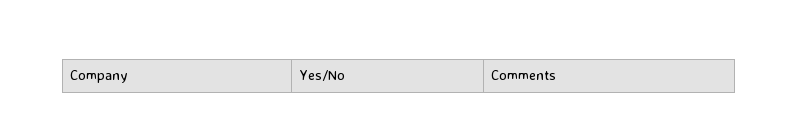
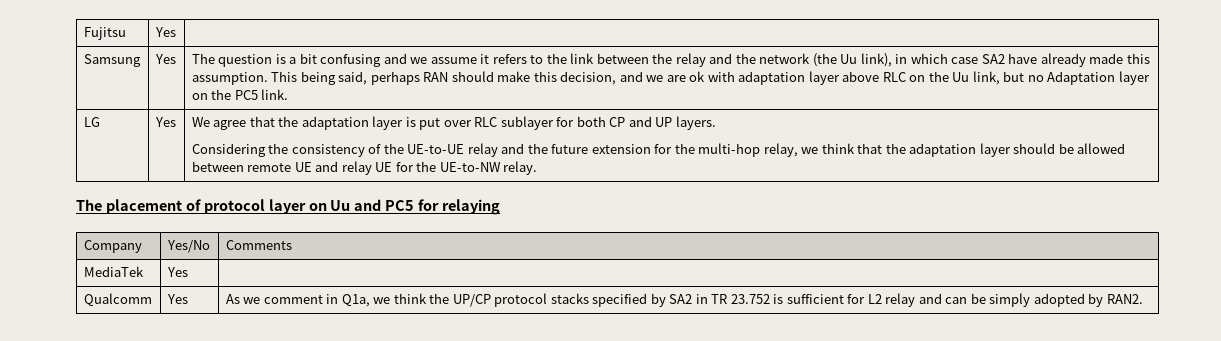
+ Fujitsu | Yes |
+ Samsung | Yes | The question is a bit confusing and we assume it refers to the link between the relay and the network (the Uu link), in which case SA2 have already made this assumption. This being said, perhaps RAN should make this decision, and we are ok with adaptation layer above RLC on the Uu link, but no Adaptation layer on the PC5 link.
+ LG | Yes | We agree that the adaptation layer is put over RLC sublayer for both CP and UP layers.
+ Considering the consistency of the UE-to-UE relay and the future extension for the multi-hop relay, we think that the adaptation layer should be allowed between remote UE and relay UE for the UE-to-NW relay.
+ The placement of protocol layer on Uu and PC5 for relaying
  Company | Yes/No | Comments
+ MediaTek | Yes |
+ Qualcomm | Yes | As we comment in Q1a, we think the UP/CP protocol stacks specified by SA2 in TR 23.752 is sufficient for L2 relay and can be simply adopted by RAN2.

